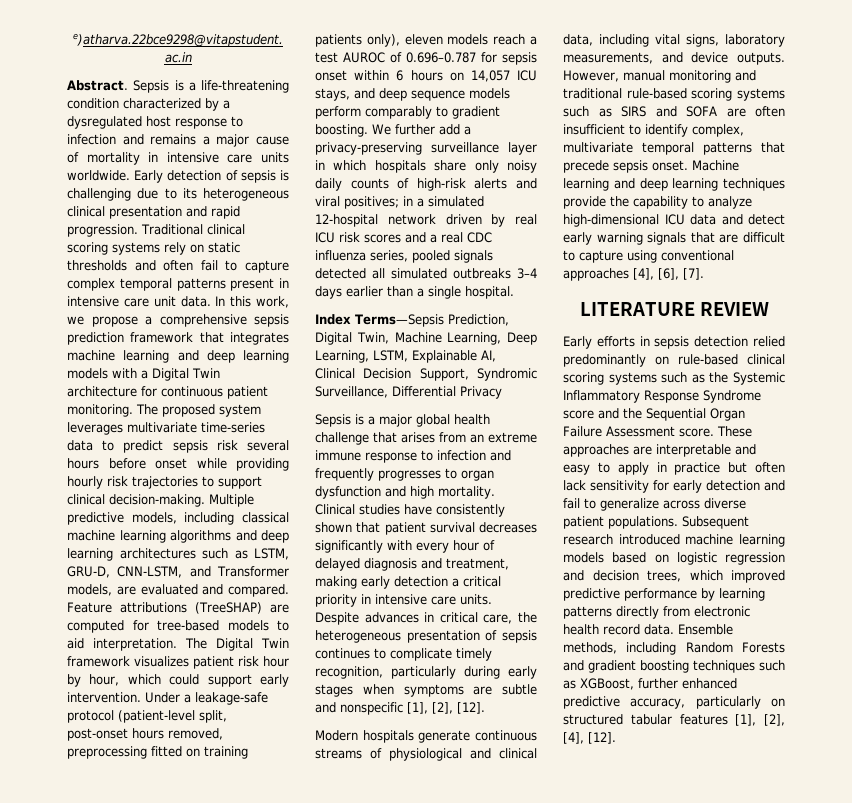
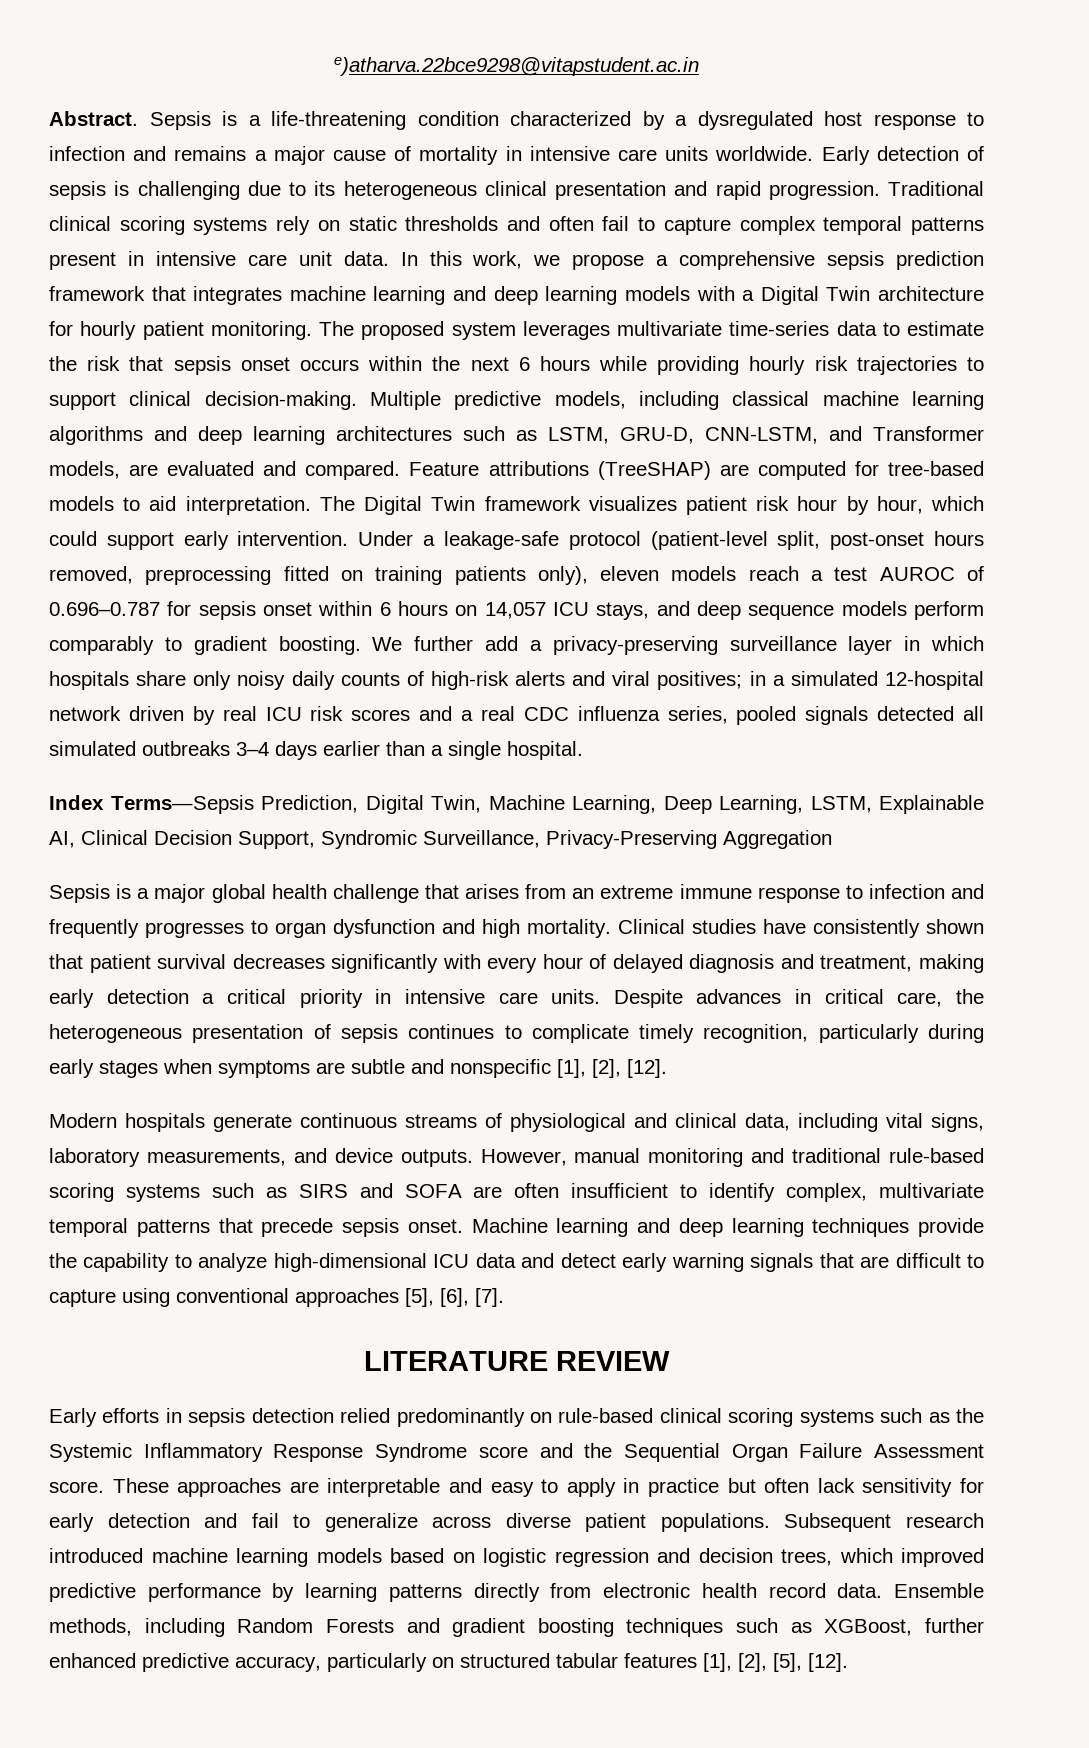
- In this work, we propose a comprehensive sepsis prediction framework that integrates machine learning and deep learning models with a Digital Twin architecture for continuous patient monitoring.
+ In this work, we propose a comprehensive sepsis prediction framework that integrates machine learning and deep learning models with a Digital Twin architecture for hourly patient monitoring.
- The proposed system leverages multivariate time-series data to predict sepsis risk several hours before onset while providing hourly risk trajectories to support clinical decision-making.
+ The proposed system leverages multivariate time-series data to estimate the risk that sepsis onset occurs within the next 6 hours while providing hourly risk trajectories to support clinical decision-making.
- Index Terms—Sepsis Prediction, Digital Twin, Machine Learning, Deep Learning, LSTM, Explainable AI, Clinical Decision Support, Syndromic Surveillance, Differential Privacy
+ Index Terms—Sepsis Prediction, Digital Twin, Machine Learning, Deep Learning, LSTM, Explainable AI, Clinical Decision Support, Syndromic Surveillance, Privacy-Preserving Aggregation
- Machine learning and deep learning techniques provide the capability to analyze high-dimensional ICU data and detect early warning signals that are difficult to capture using conventional approaches [4], [6], [7].
+ Machine learning and deep learning techniques provide the capability to analyze high-dimensional ICU data and detect early warning signals that are difficult to capture using conventional approaches [5], [6], [7].
- Ensemble methods, including Random Forests and gradient boosting techniques such as XGBoost, further enhanced predictive accuracy, particularly on structured tabular features [1], [2], [4], [12].
+ Ensemble methods, including Random Forests and gradient boosting techniques such as XGBoost, further enhanced predictive accuracy, particularly on structured tabular features [1], [2], [5], [12].

